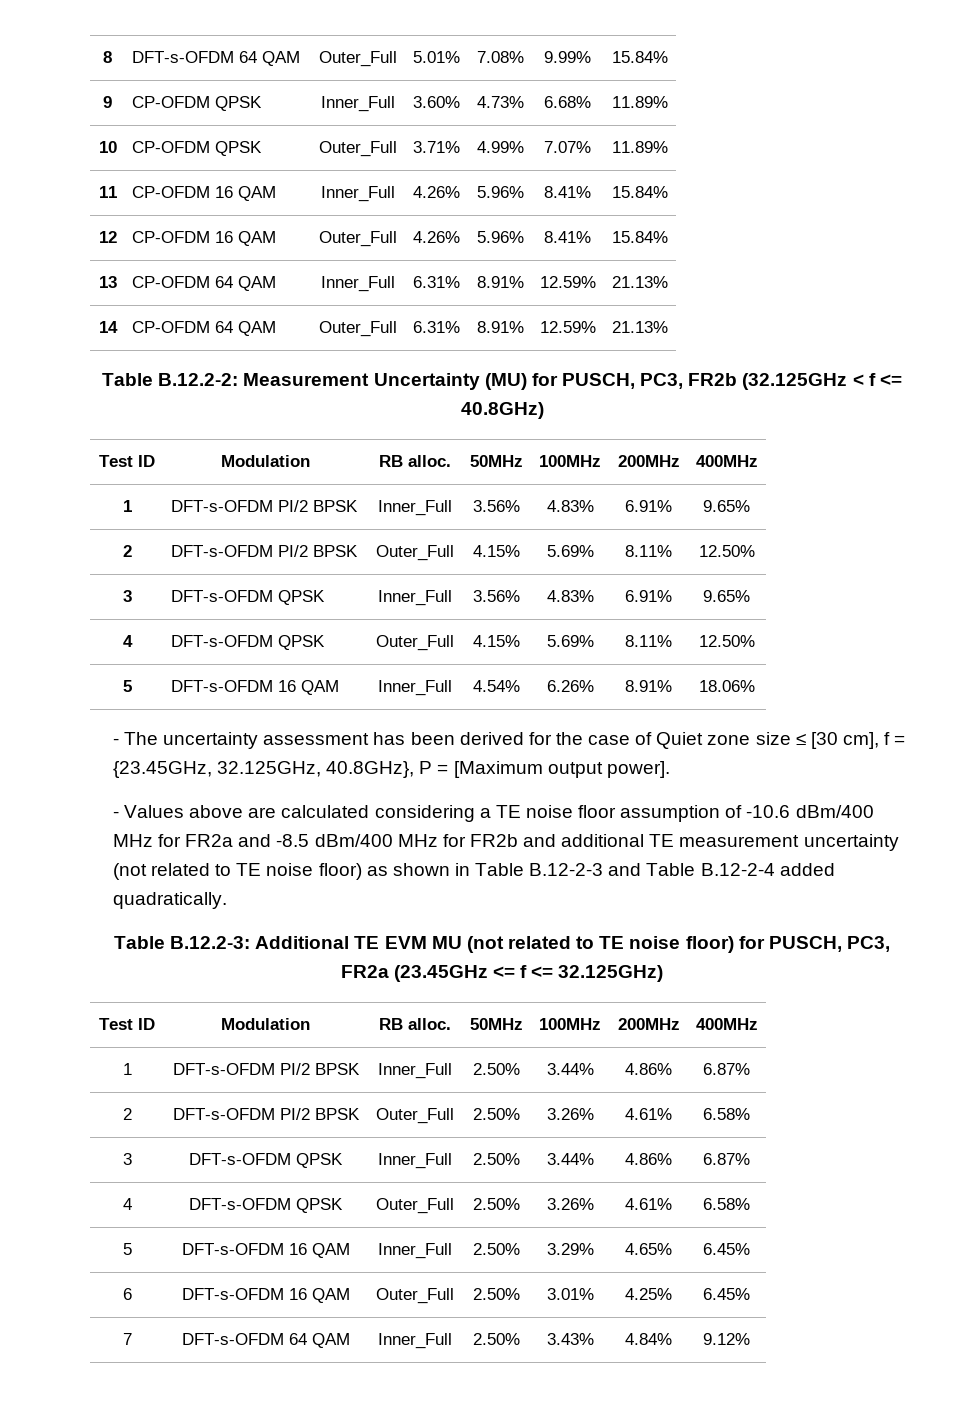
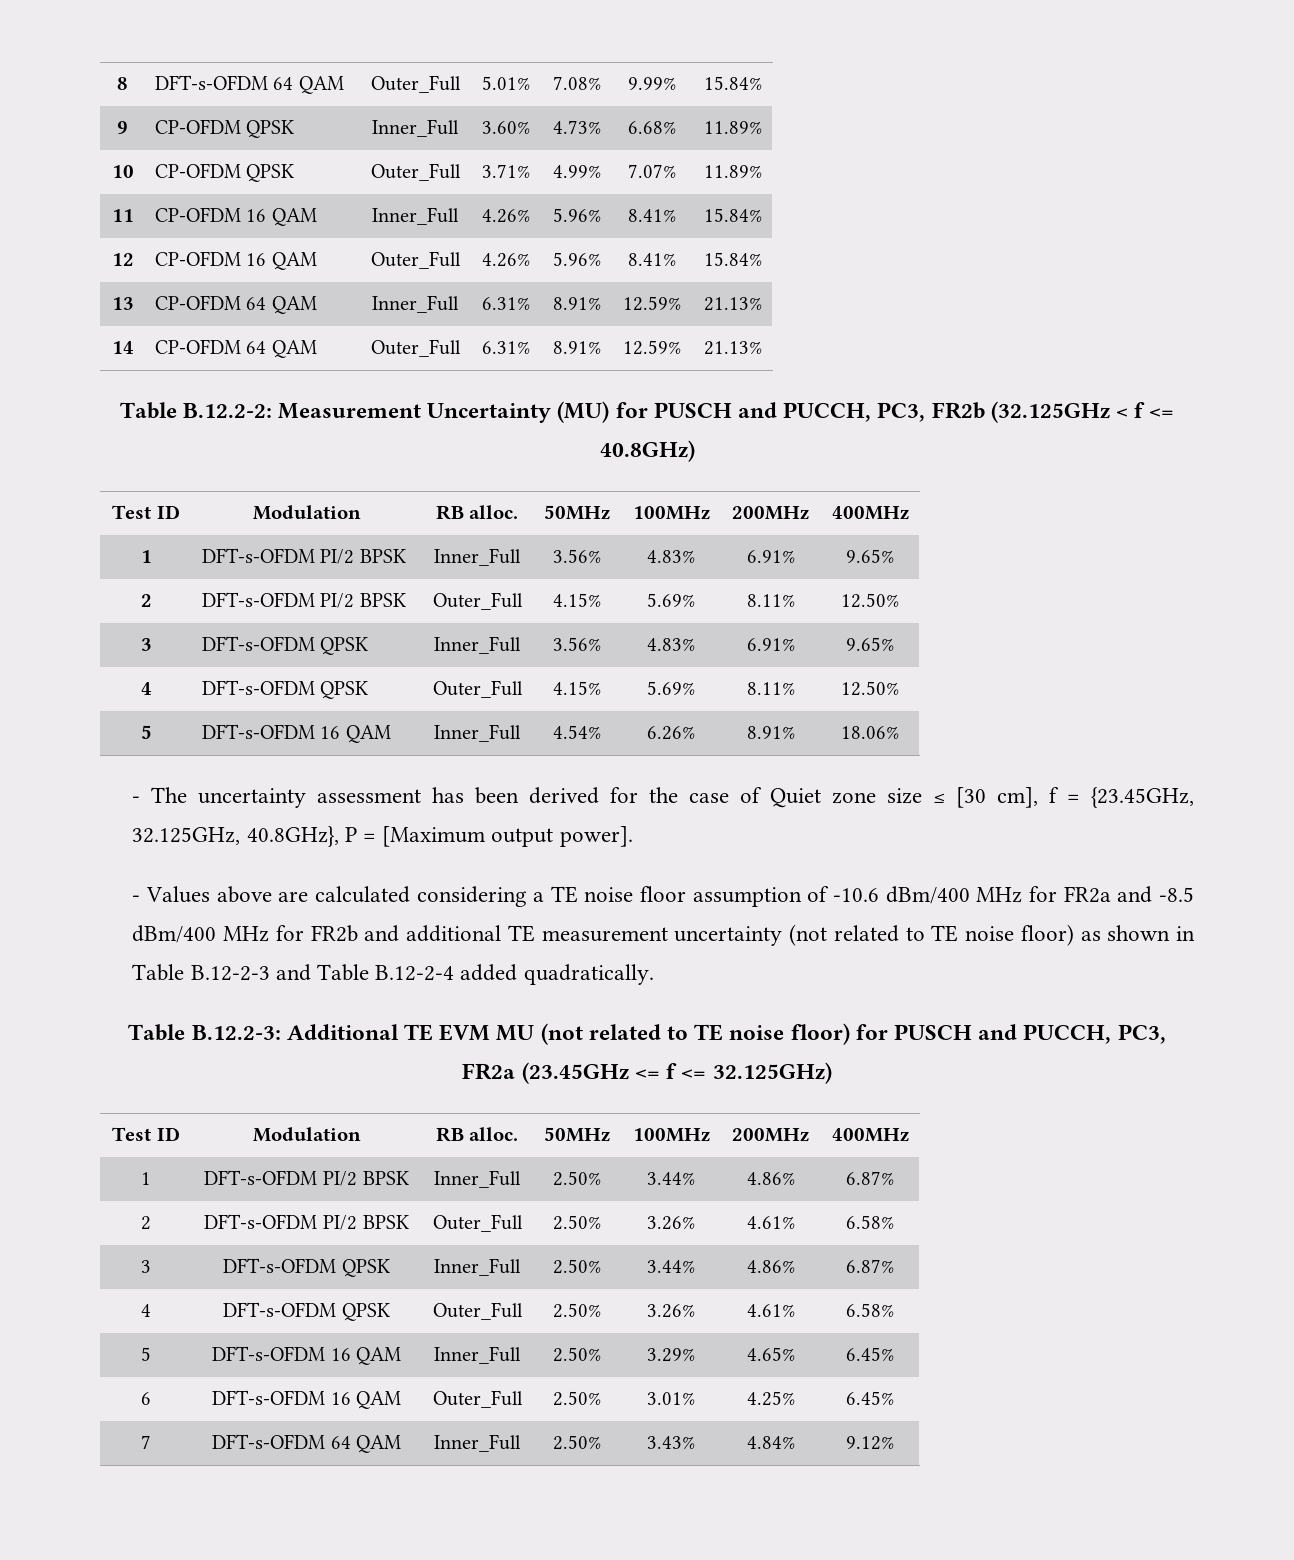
- Table B.12.2-2: Measurement Uncertainty (MU) for PUSCH, PC3, FR2b (32.125GHz < f <= 40.8GHz)
+ Table B.12.2-2: Measurement Uncertainty (MU) for PUSCH and PUCCH, PC3, FR2b (32.125GHz < f <= 40.8GHz)
- Table B.12.2-3: Additional TE EVM MU (not related to TE noise floor) for PUSCH, PC3, FR2a (23.45GHz <= f <= 32.125GHz)
+ Table B.12.2-3: Additional TE EVM MU (not related to TE noise floor) for PUSCH and PUCCH, PC3, FR2a (23.45GHz <= f <= 32.125GHz)

